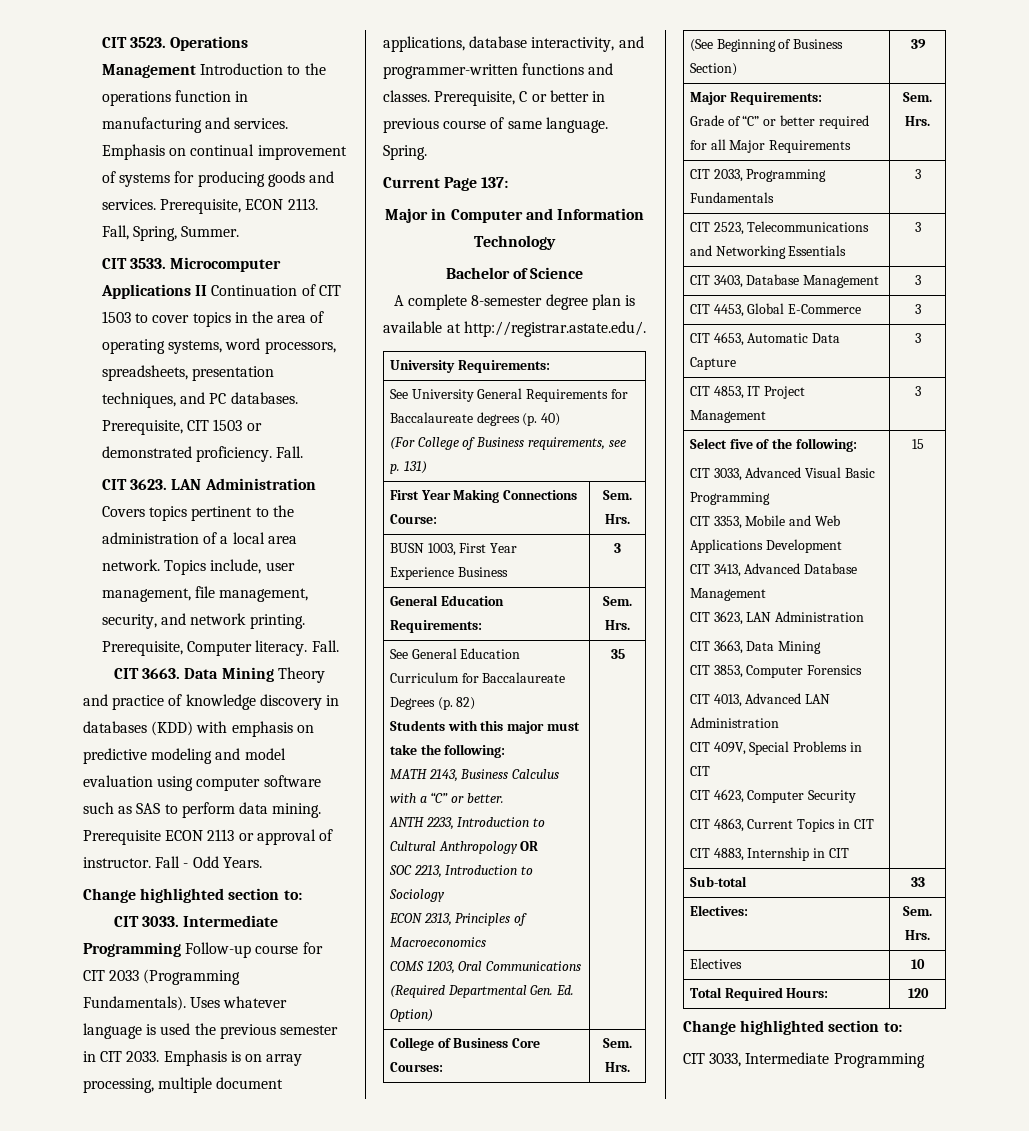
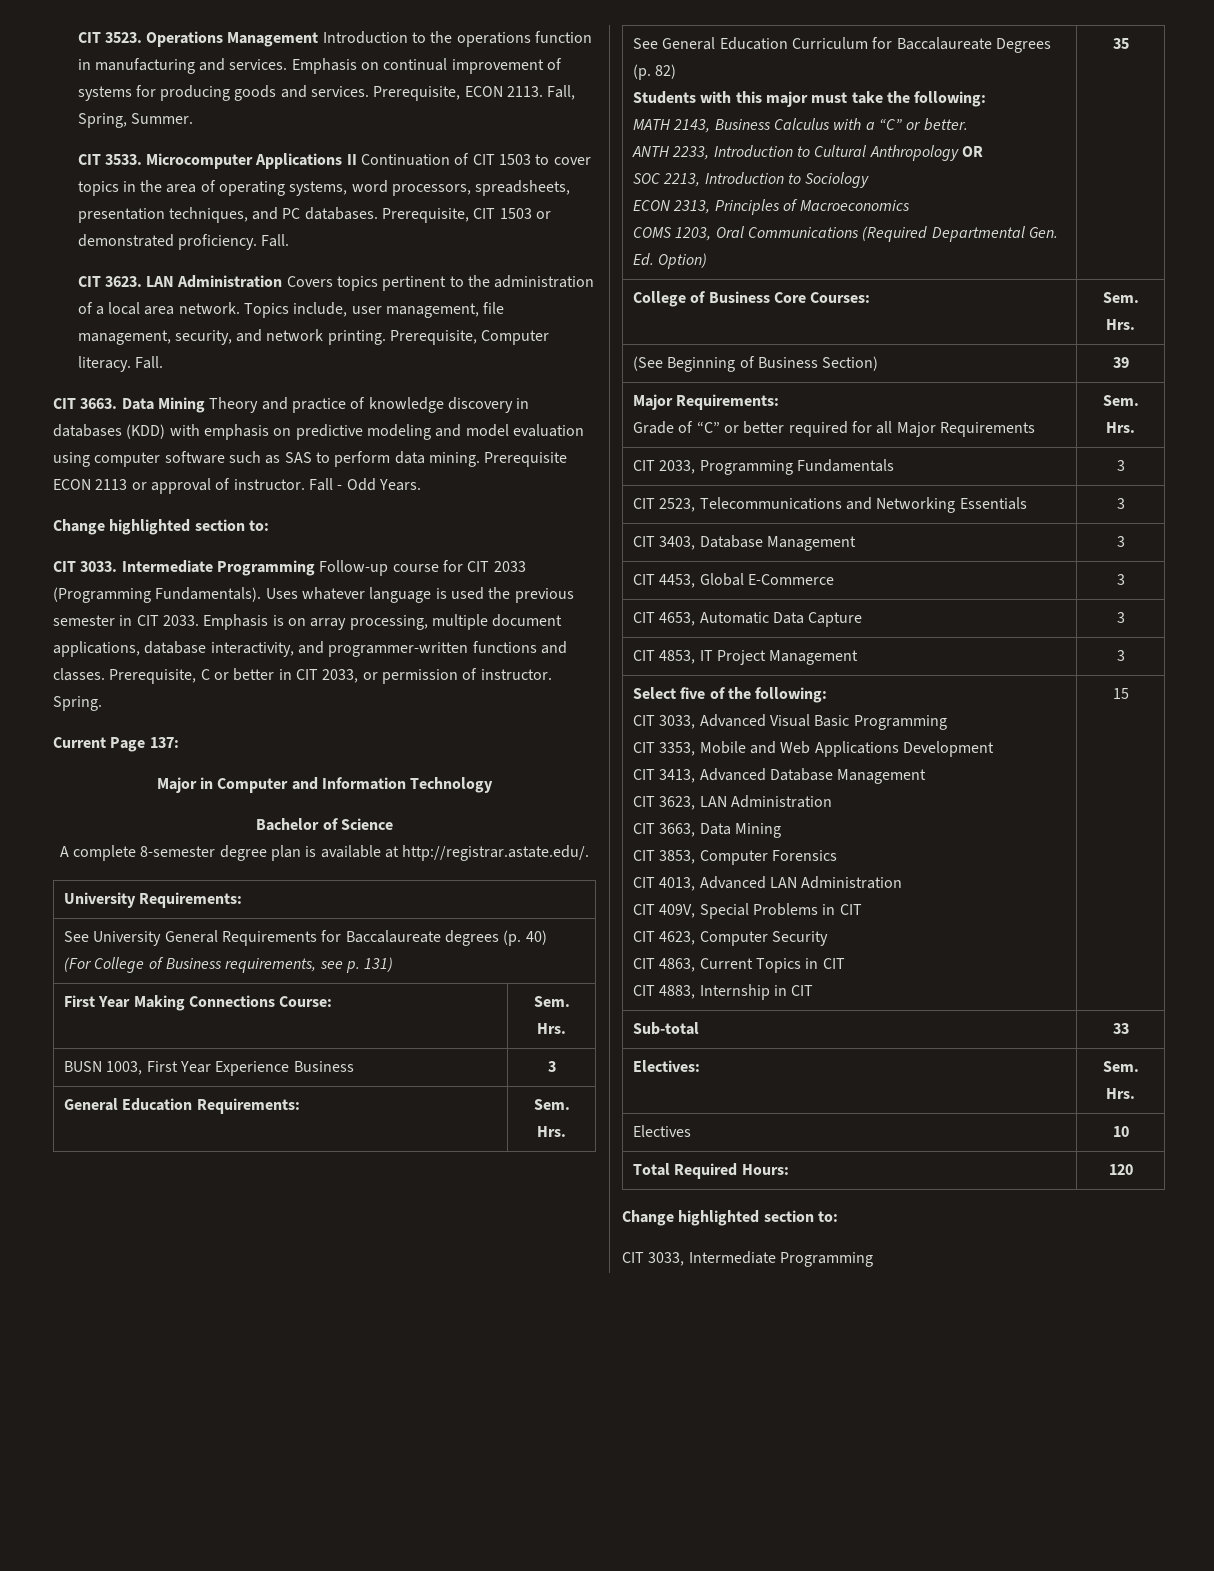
- Prerequisite, C or better in previous course of same language.
+ Prerequisite, C or better in CIT 2033, or permission of instructor.

